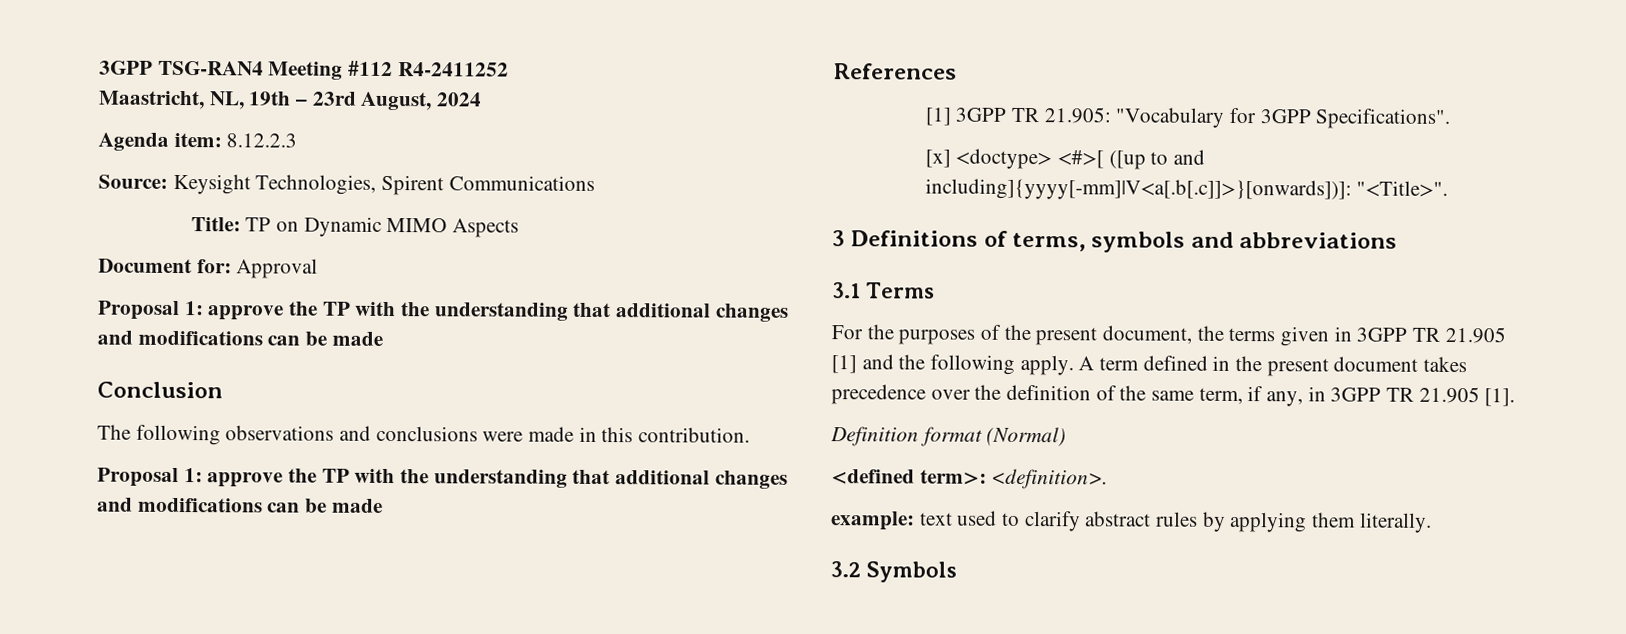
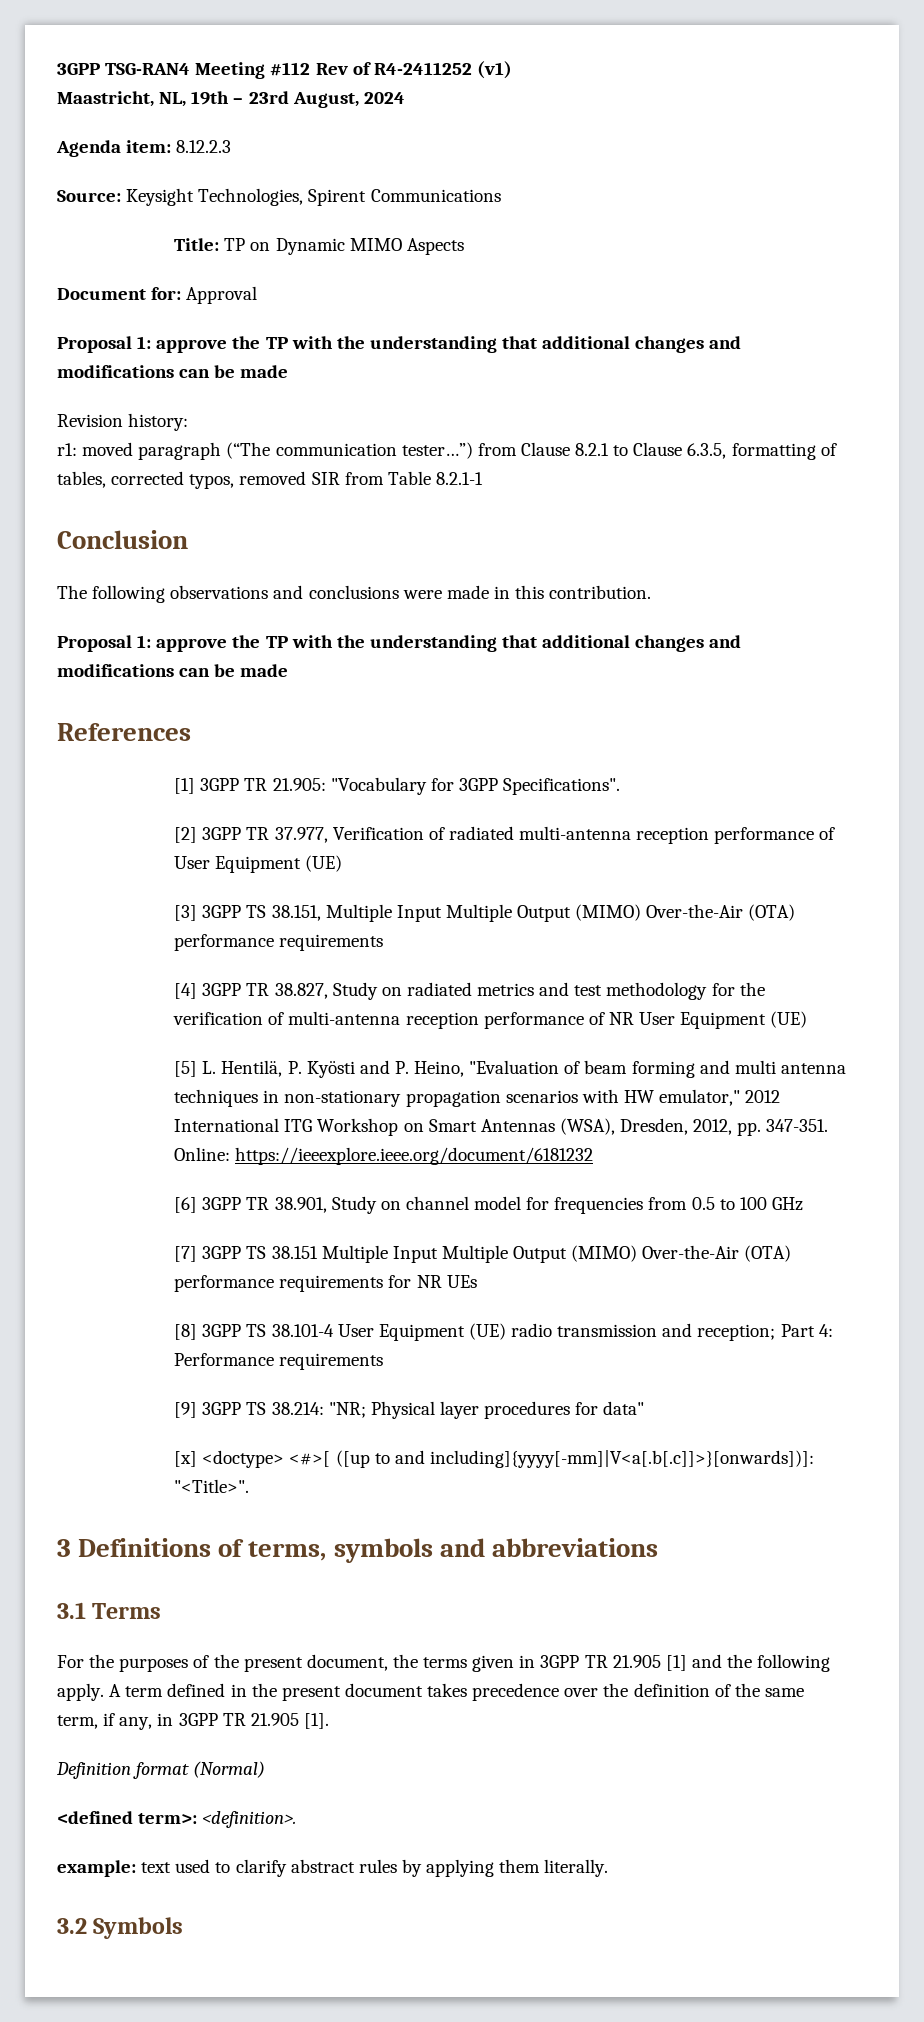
- 3GPP TSG-RAN4 Meeting #112 R4-2411252
+ 3GPP TSG-RAN4 Meeting #112 Rev of R4-2411252 (v1)
+ Revision history:
+ r1: moved paragraph (“The communication tester…”) from Clause 8.2.1 to Clause 6.3.5, formatting of tables, corrected typos, removed SIR from Table 8.2.1-1
+ [2] 3GPP TR 37.977, Verification of radiated multi-antenna reception performance of User Equipment (UE)
+ [3] 3GPP TS 38.151, Multiple Input Multiple Output (MIMO) Over-the-Air (OTA) performance requirements
+ [4] 3GPP TR 38.827, Study on radiated metrics and test methodology for the verification of multi-antenna reception performance of NR User Equipment (UE)
+ [5] L. Hentilä, P. Kyösti and P. Heino, "Evaluation of beam forming and multi antenna techniques in non-stationary propagation scenarios with HW emulator," 2012 International ITG Workshop on Smart Antennas (WSA), Dresden, 2012, pp. 347-351. Online: https://ieeexplore.ieee.org/document/6181232
+ [6] 3GPP TR 38.901, Study on channel model for frequencies from 0.5 to 100 GHz
+ [7] 3GPP TS 38.151 Multiple Input Multiple Output (MIMO) Over-the-Air (OTA) performance requirements for NR UEs
+ [8] 3GPP TS 38.101-4 User Equipment (UE) radio transmission and reception; Part 4: Performance requirements
+ [9] 3GPP TS 38.214: "NR; Physical layer procedures for data"

